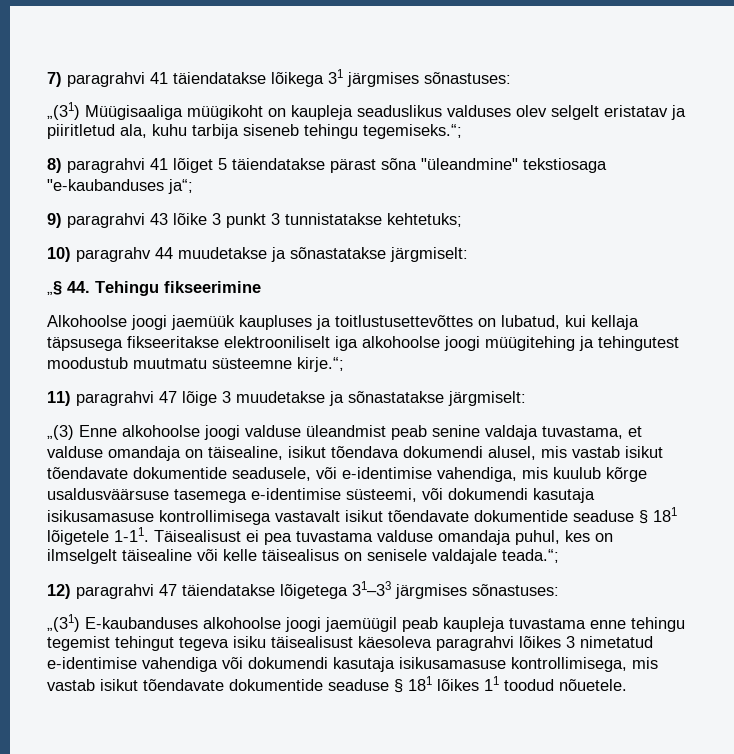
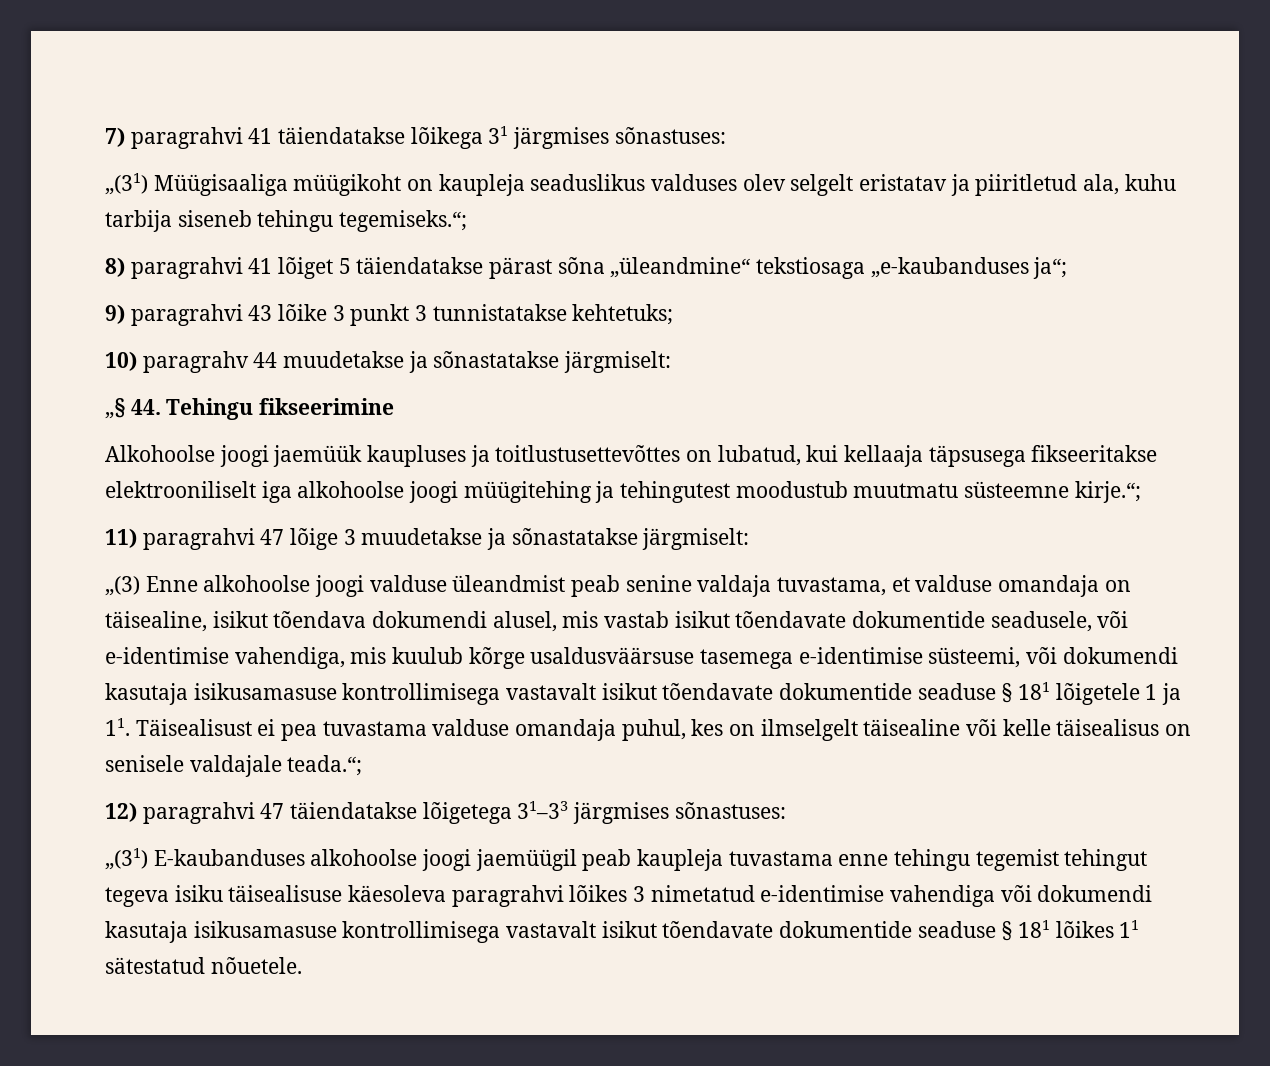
- 8) paragrahvi 41 lõiget 5 täiendatakse pärast sõna "üleandmine" tekstiosaga "e-kaubanduses ja“;
+ 8) paragrahvi 41 lõiget 5 täiendatakse pärast sõna „üleandmine“ tekstiosaga „e-kaubanduses ja“;
- Alkohoolse joogi jaemüük kaupluses ja toitlustusettevõttes on lubatud, kui kellaja täpsusega fikseeritakse elektrooniliselt iga alkohoolse joogi müügitehing ja tehingutest moodustub muutmatu süsteemne kirje.“;
+ Alkohoolse joogi jaemüük kaupluses ja toitlustusettevõttes on lubatud, kui kellaaja täpsusega fikseeritakse elektrooniliselt iga alkohoolse joogi müügitehing ja tehingutest moodustub muutmatu süsteemne kirje.“;
- „(3) Enne alkohoolse joogi valduse üleandmist peab senine valdaja tuvastama, et valduse omandaja on täisealine, isikut tõendava dokumendi alusel, mis vastab isikut tõendavate dokumentide seadusele, või e-identimise vahendiga, mis kuulub kõrge usaldusväärsuse tasemega e-identimise süsteemi, või dokumendi kasutaja isikusamasuse kontrollimisega vastavalt isikut tõendavate dokumentide seaduse § 181 lõigetele 1-11. Täisealisust ei pea tuvastama valduse omandaja puhul, kes on ilmselgelt täisealine või kelle täisealisus on senisele valdajale teada.“;
+ „(3) Enne alkohoolse joogi valduse üleandmist peab senine valdaja tuvastama, et valduse omandaja on täisealine, isikut tõendava dokumendi alusel, mis vastab isikut tõendavate dokumentide seadusele, või e-identimise vahendiga, mis kuulub kõrge usaldusväärsuse tasemega e-identimise süsteemi, või dokumendi kasutaja isikusamasuse kontrollimisega vastavalt isikut tõendavate dokumentide seaduse § 181 lõigetele 1 ja 11. Täisealisust ei pea tuvastama valduse omandaja puhul, kes on ilmselgelt täisealine või kelle täisealisus on senisele valdajale teada.“;
- „(31) E-kaubanduses alkohoolse joogi jaemüügil peab kaupleja tuvastama enne tehingu tegemist tehingut tegeva isiku täisealisust käesoleva paragrahvi lõikes 3 nimetatud e-identimise vahendiga või dokumendi kasutaja isikusamasuse kontrollimisega, mis vastab isikut tõendavate dokumentide seaduse § 181 lõikes 11 toodud nõuetele.
+ „(31) E-kaubanduses alkohoolse joogi jaemüügil peab kaupleja tuvastama enne tehingu tegemist tehingut tegeva isiku täisealisuse käesoleva paragrahvi lõikes 3 nimetatud e-identimise vahendiga või dokumendi kasutaja isikusamasuse kontrollimisega vastavalt isikut tõendavate dokumentide seaduse § 181 lõikes 11 sätestatud nõuetele.

